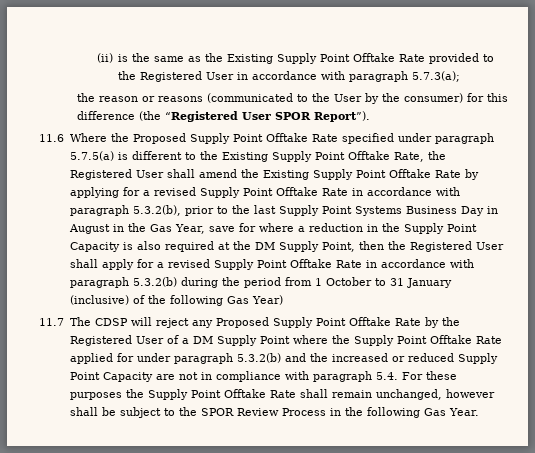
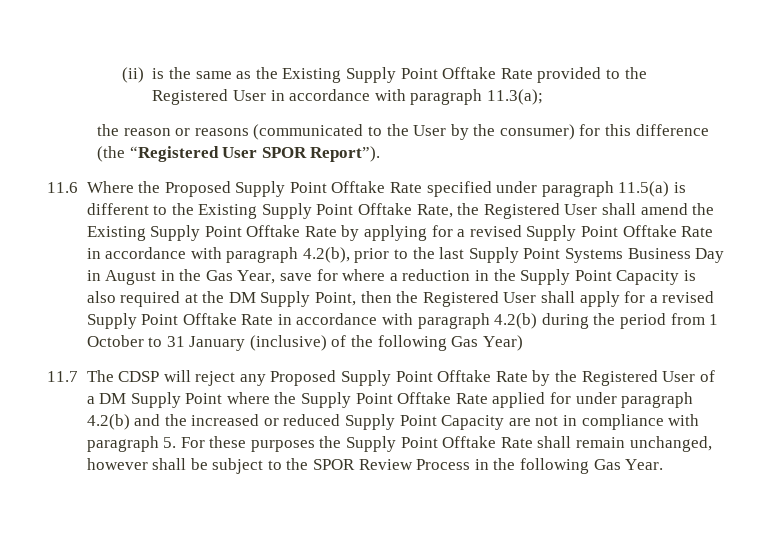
- (ii) is the same as the Existing Supply Point Offtake Rate provided to the Registered User in accordance with paragraph 5.7.3(a);
+ (ii) is the same as the Existing Supply Point Offtake Rate provided to the Registered User in accordance with paragraph 11.3(a);
- 11.6 Where the Proposed Supply Point Offtake Rate specified under paragraph 5.7.5(a) is different to the Existing Supply Point Offtake Rate, the Registered User shall amend the Existing Supply Point Offtake Rate by applying for a revised Supply Point Offtake Rate in accordance with paragraph 5.3.2(b), prior to the last Supply Point Systems Business Day in August in the Gas Year, save for where a reduction in the Supply Point Capacity is also required at the DM Supply Point, then the Registered User shall apply for a revised Supply Point Offtake Rate in accordance with paragraph 5.3.2(b) during the period from 1 October to 31 January (inclusive) of the following Gas Year)
+ 11.6 Where the Proposed Supply Point Offtake Rate specified under paragraph 11.5(a) is different to the Existing Supply Point Offtake Rate, the Registered User shall amend the Existing Supply Point Offtake Rate by applying for a revised Supply Point Offtake Rate in accordance with paragraph 4.2(b), prior to the last Supply Point Systems Business Day in August in the Gas Year, save for where a reduction in the Supply Point Capacity is also required at the DM Supply Point, then the Registered User shall apply for a revised Supply Point Offtake Rate in accordance with paragraph 4.2(b) during the period from 1 October to 31 January (inclusive) of the following Gas Year)
- 11.7 The CDSP will reject any Proposed Supply Point Offtake Rate by the Registered User of a DM Supply Point where the Supply Point Offtake Rate applied for under paragraph 5.3.2(b) and the increased or reduced Supply Point Capacity are not in compliance with paragraph 5.4. For these purposes the Supply Point Offtake Rate shall remain unchanged, however shall be subject to the SPOR Review Process in the following Gas Year.
+ 11.7 The CDSP will reject any Proposed Supply Point Offtake Rate by the Registered User of a DM Supply Point where the Supply Point Offtake Rate applied for under paragraph 4.2(b) and the increased or reduced Supply Point Capacity are not in compliance with paragraph 5. For these purposes the Supply Point Offtake Rate shall remain unchanged, however shall be subject to the SPOR Review Process in the following Gas Year.

